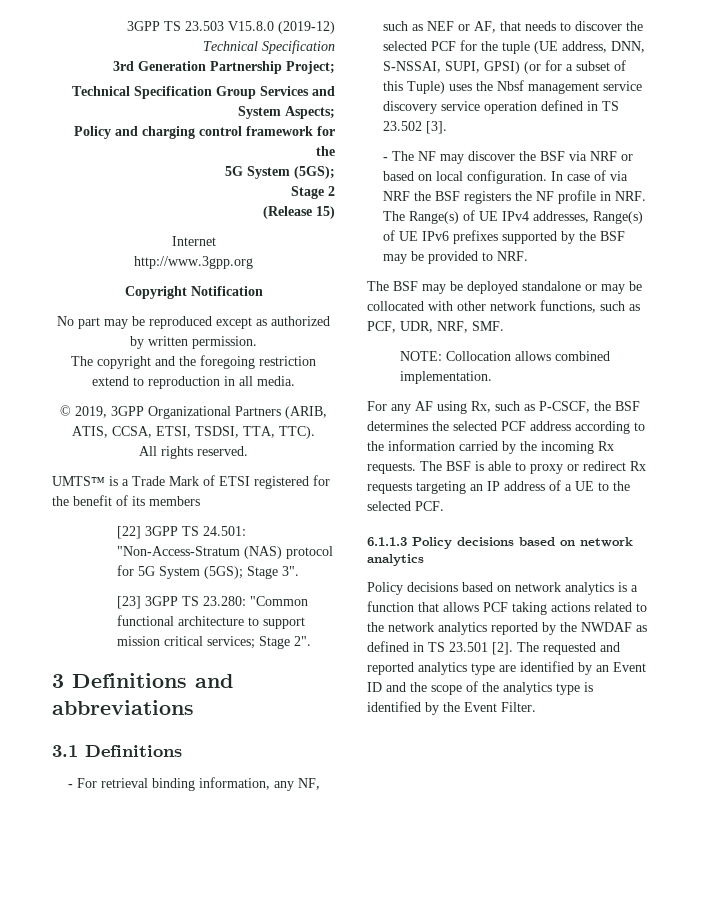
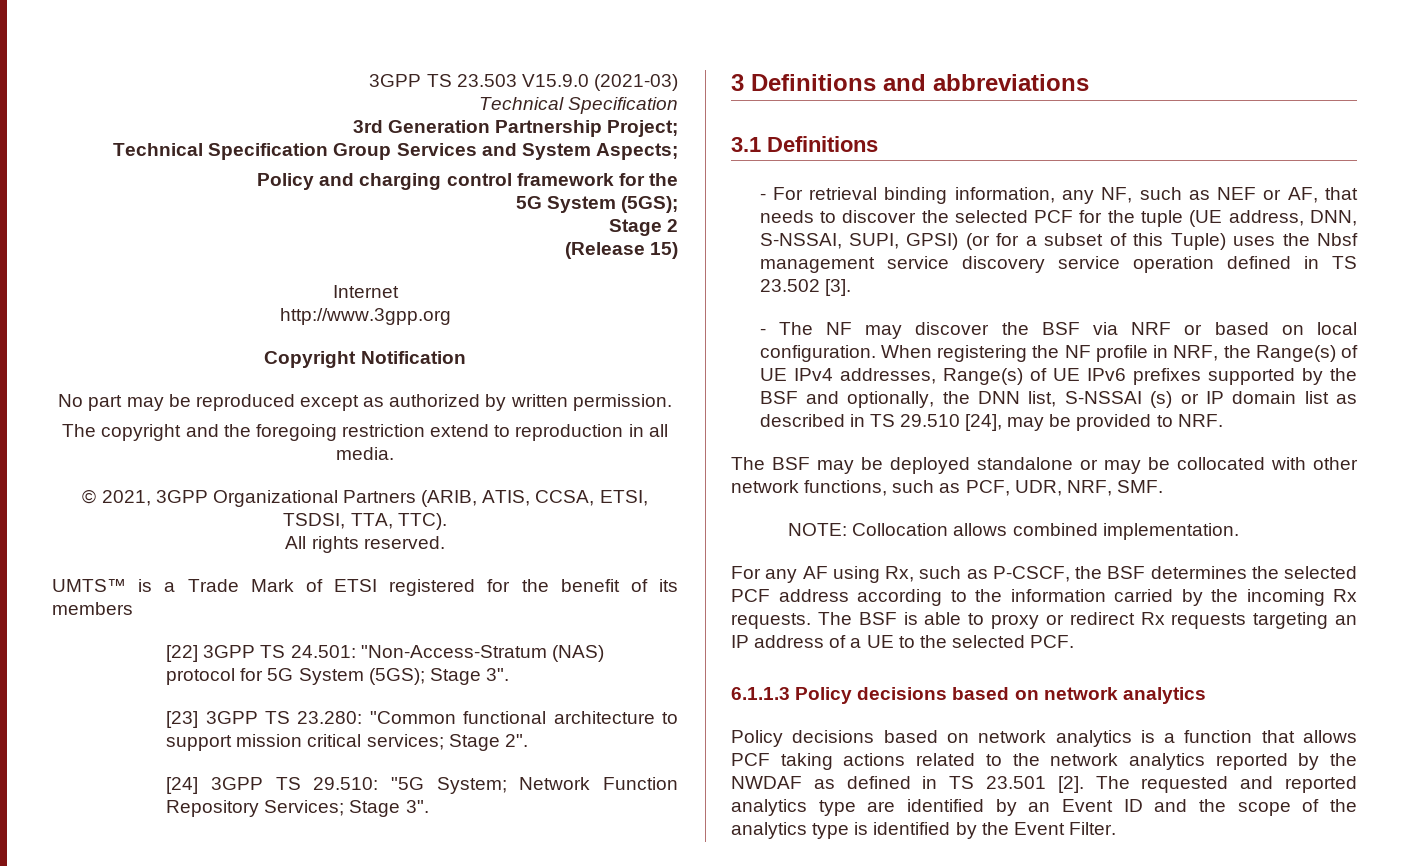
- 3GPP TS 23.503 V15.8.0 (2019-12)
+ 3GPP TS 23.503 V15.9.0 (2021-03)
- © 2019, 3GPP Organizational Partners (ARIB, ATIS, CCSA, ETSI, TSDSI, TTA, TTC).
+ © 2021, 3GPP Organizational Partners (ARIB, ATIS, CCSA, ETSI, TSDSI, TTA, TTC).
+ [24] 3GPP TS 29.510: "5G System; Network Function Repository Services; Stage 3".
- In case of via NRF the BSF registers the NF profile in NRF. The Range(s) of UE IPv4 addresses, Range(s) of UE IPv6 prefixes supported by the BSF may be provided to NRF.
+ When registering the NF profile in NRF, the Range(s) of UE IPv4 addresses, Range(s) of UE IPv6 prefixes supported by the BSF and optionally, the DNN list, S-NSSAI (s) or IP domain list as described in TS 29.510 [24], may be provided to NRF.

